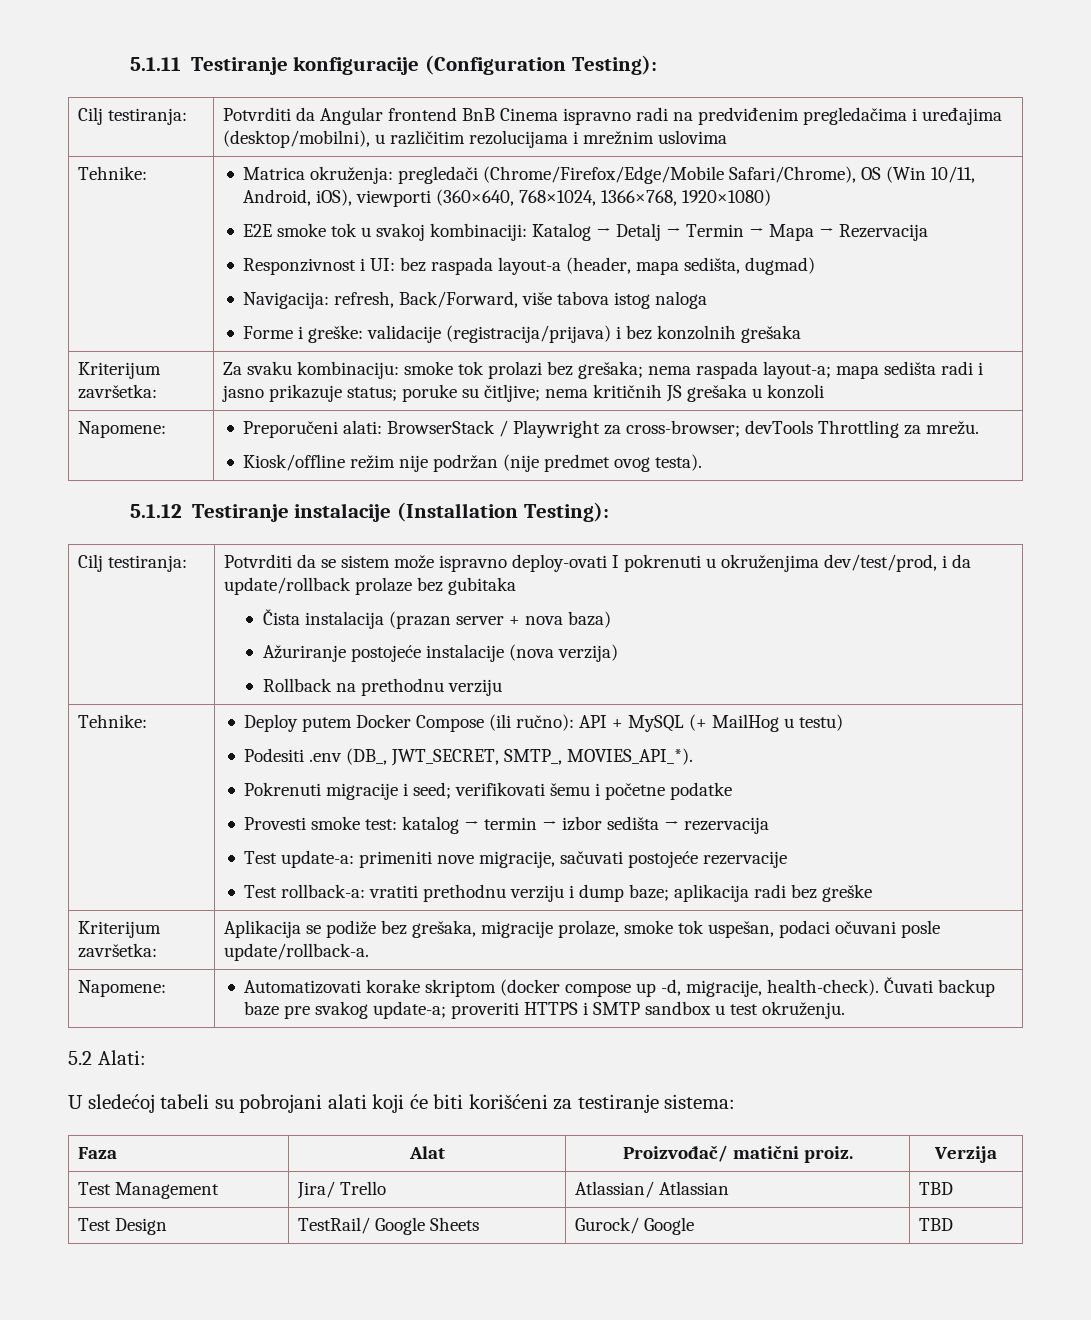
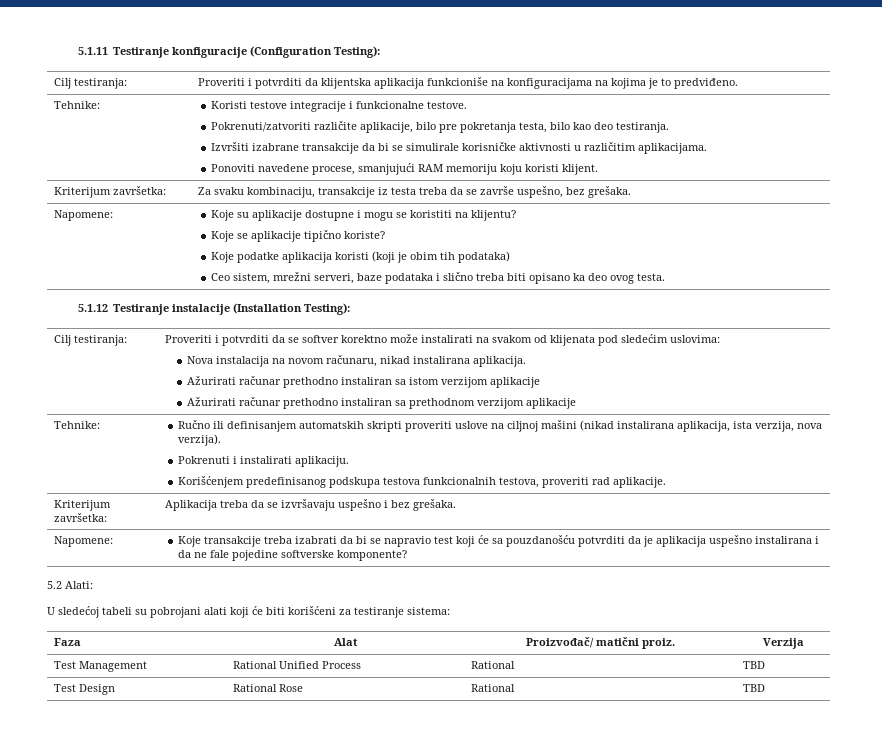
- Cilj testiranja: | Potvrditi da Angular frontend BnB Cinema ispravno radi na predviđenim pregledačima i uređajima (desktop/mobilni), u različitim rezolucijama i mrežnim uslovima
- Tehnike: | Matrica okruženja: pregledači (Chrome/Firefox/Edge/Mobile Safari/Chrome), OS (Win 10/11, Android, iOS), viewporti (360×640, 768×1024, 1366×768, 1920×1080)
- E2E smoke tok u svakoj kombinaciji: Katalog → Detalj → Termin → Mapa → Rezervacija
- Responzivnost i UI: bez raspada layout-a (header, mapa sedišta, dugmad)
- Navigacija: refresh, Back/Forward, više tabova istog naloga
- Forme i greške: validacije (registracija/prijava) i bez konzolnih grešaka
- Kriterijum završetka: | Za svaku kombinaciju: smoke tok prolazi bez grešaka; nema raspada layout-a; mapa sedišta radi i jasno prikazuje status; poruke su čitljive; nema kritičnih JS grešaka u konzoli
- Napomene: | Preporučeni alati: BrowserStack / Playwright za cross-browser; devTools Throttling za mrežu.
- Kiosk/offline režim nije podržan (nije predmet ovog testa).
+ Cilj testiranja: | Proveriti i potvrditi da klijentska aplikacija funkcioniše na konfiguracijama na kojima je to predviđeno.
+ Tehnike: | Koristi testove integracije i funkcionalne testove.
+ Pokrenuti/zatvoriti različite aplikacije, bilo pre pokretanja testa, bilo kao deo testiranja.
+ Izvršiti izabrane transakcije da bi se simulirale korisničke aktivnosti u različitim aplikacijama.
+ Ponoviti navedene procese, smanjujući RAM memoriju koju koristi klijent.
+ Kriterijum završetka: | Za svaku kombinaciju, transakcije iz testa treba da se završe uspešno, bez grešaka.
+ Napomene: | Koje su aplikacije dostupne i mogu se koristiti na klijentu?
+ Koje se aplikacije tipično koriste?
+ Koje podatke aplikacija koristi (koji je obim tih podataka)
+ Ceo sistem, mrežni serveri, baze podataka i slično treba biti opisano ka deo ovog testa.
- Potvrditi da se sistem može ispravno deploy-ovati I pokrenuti u okruženjima dev/test/prod, i da update/rollback prolaze bez gubitaka
- Čista instalacija (prazan server + nova baza)
- Ažuriranje postojeće instalacije (nova verzija)
- Rollback na prethodnu verziju
- Tehnike: | Deploy putem Docker Compose (ili ručno): API + MySQL (+ MailHog u testu)
- Podesiti .env (DB_, JWT_SECRET, SMTP_, MOVIES_API_*).
- Pokrenuti migracije i seed; verifikovati šemu i početne podatke
- Provesti smoke test: katalog → termin → izbor sedišta → rezervacija
- Test update-a: primeniti nove migracije, sačuvati postojeće rezervacije
- Test rollback-a: vratiti prethodnu verziju i dump baze; aplikacija radi bez greške
- Kriterijum završetka: | Aplikacija se podiže bez grešaka, migracije prolaze, smoke tok uspešan, podaci očuvani posle update/rollback-a.
- Napomene: | Automatizovati korake skriptom (docker compose up -d, migracije, health-check). Čuvati backup baze pre svakog update-a; proveriti HTTPS i SMTP sandbox u test okruženju.
+ Proveriti i potvrditi da se softver korektno može instalirati na svakom od klijenata pod sledećim uslovima:
+ Nova instalacija na novom računaru, nikad instalirana aplikacija.
+ Ažurirati računar prethodno instaliran sa istom verzijom aplikacije
+ Ažurirati računar prethodno instaliran sa prethodnom verzijom aplikacije
+ Tehnike: | Ručno ili definisanjem automatskih skripti proveriti uslove na ciljnoj mašini (nikad instalirana aplikacija, ista verzija, nova verzija).
+ Pokrenuti i instalirati aplikaciju.
+ Korišćenjem predefinisanog podskupa testova funkcionalnih testova, proveriti rad aplikacije.
+ Kriterijum završetka: | Aplikacija treba da se izvršavaju uspešno i bez grešaka.
+ Napomene: | Koje transakcije treba izabrati da bi se napravio test koji će sa pouzdanošću potvrditi da je aplikacija uspešno instalirana i da ne fale pojedine softverske komponente?
- Test Management | Jira/ Trello | Atlassian/ Atlassian | TBD
+ Test Management | Rational Unified Process | Rational | TBD
- Test Design | TestRail/ Google Sheets | Gurock/ Google | TBD
+ Test Design | Rational Rose | Rational | TBD

